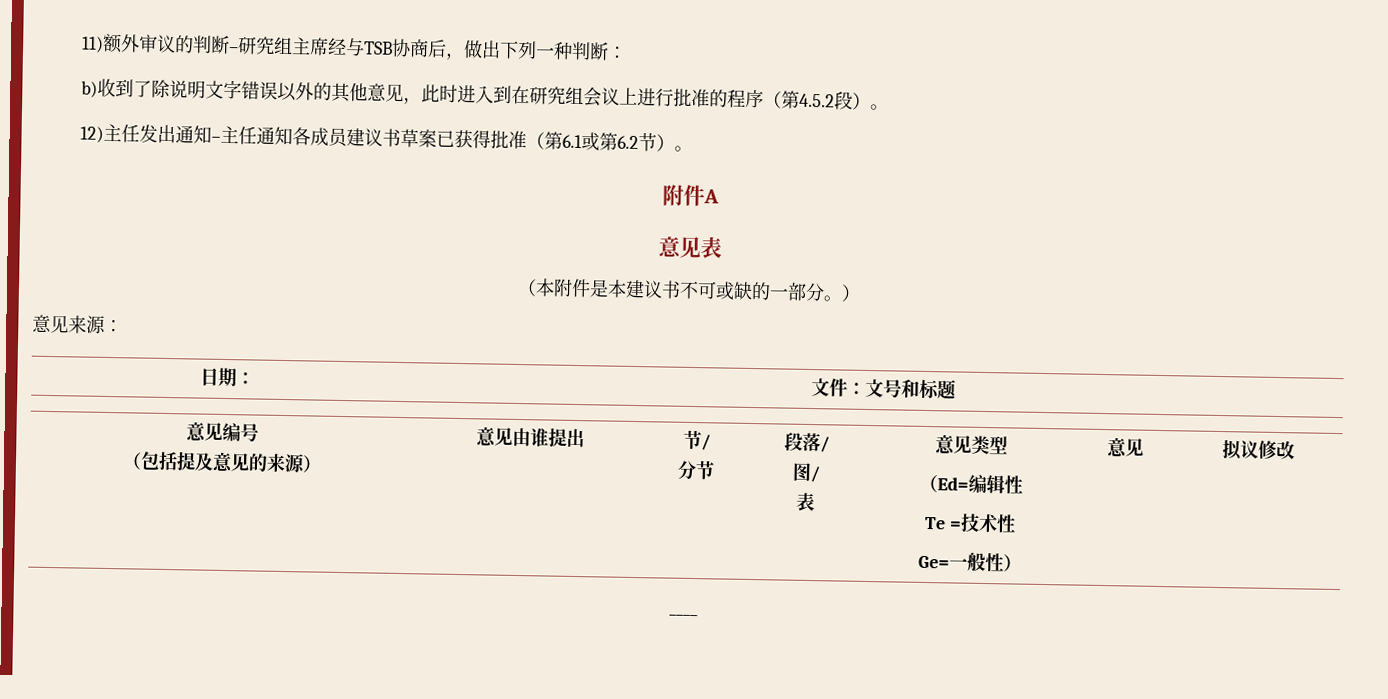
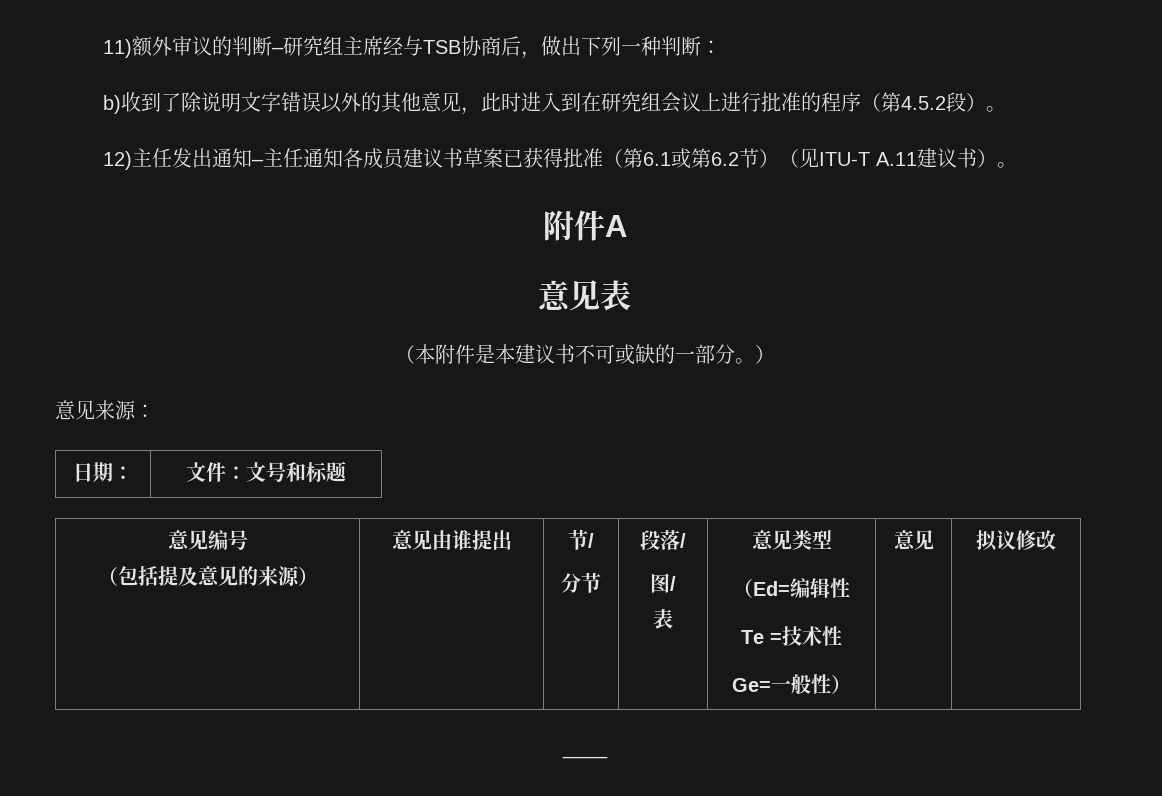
- 12)主任发出通知–主任通知各成员建议书草案已获得批准（第6.1或第6.2节）。
+ 12)主任发出通知–主任通知各成员建议书草案已获得批准（第6.1或第6.2节）（见ITU-T A.11建议书）。

